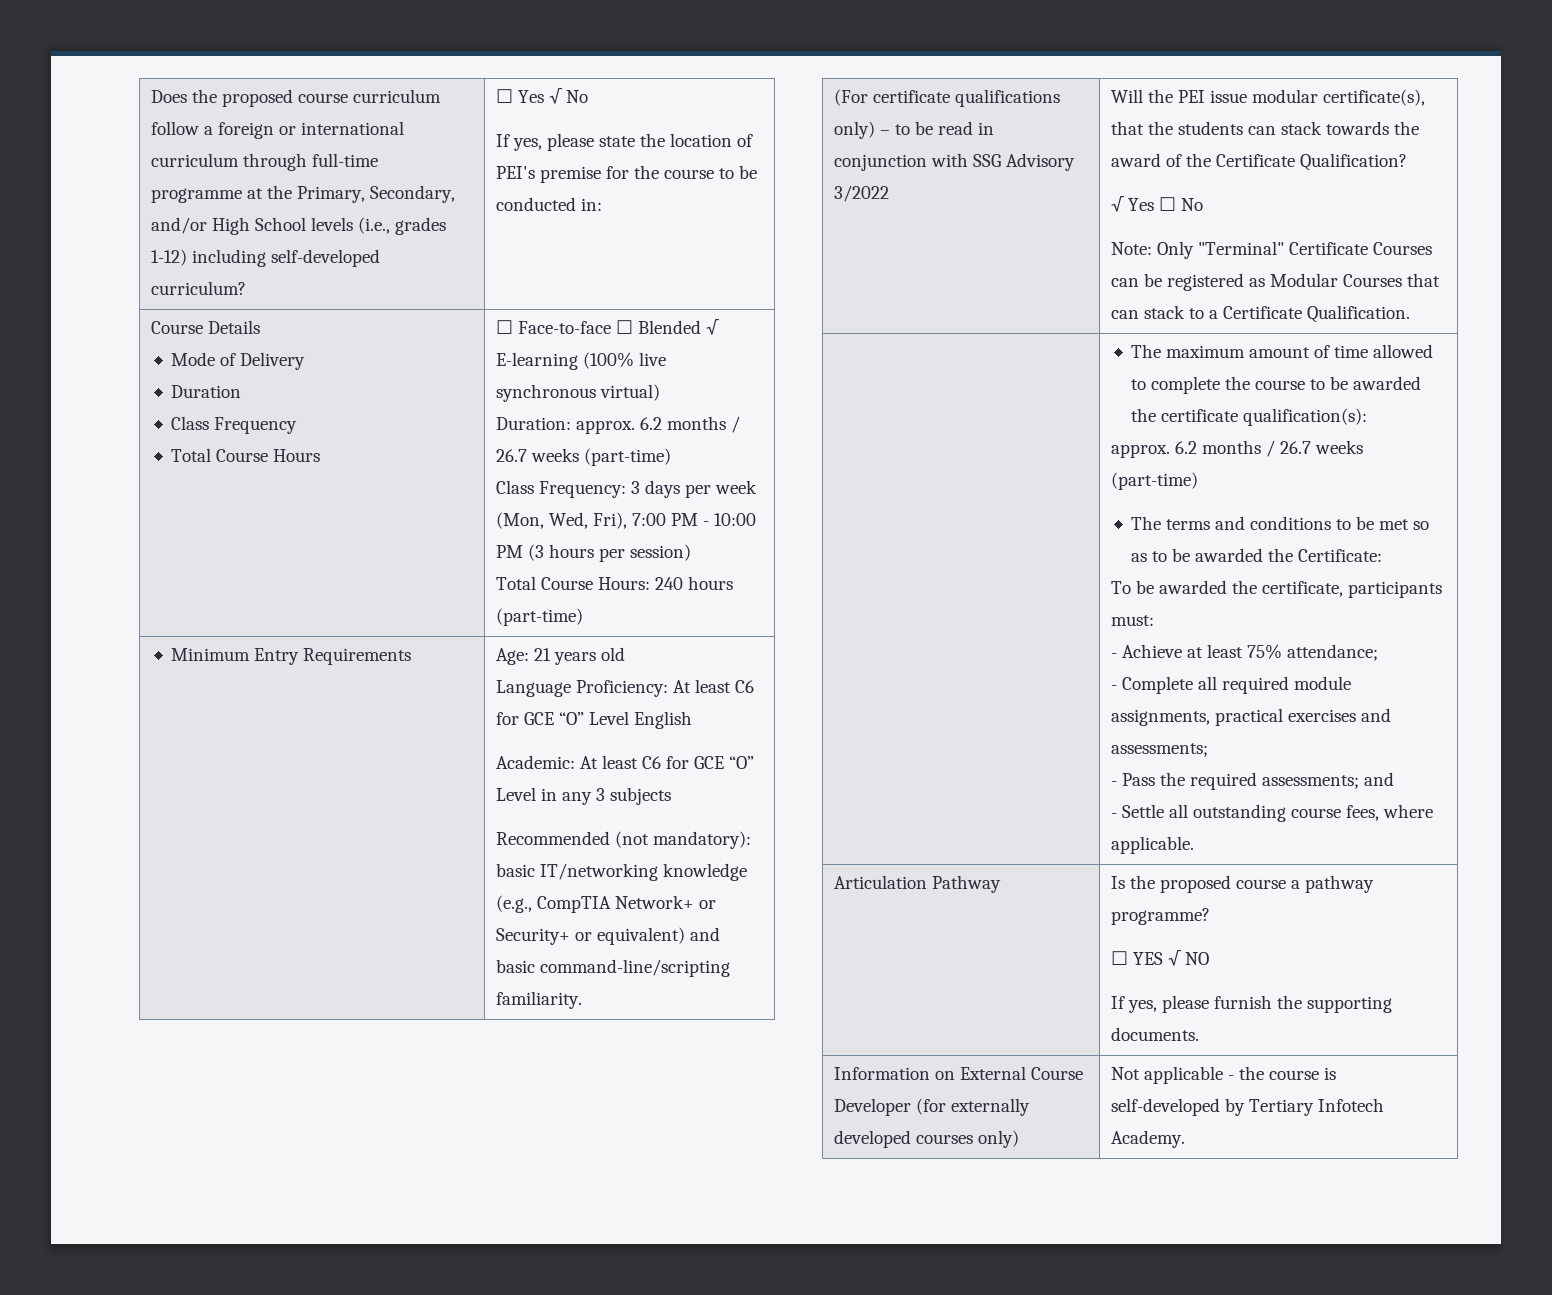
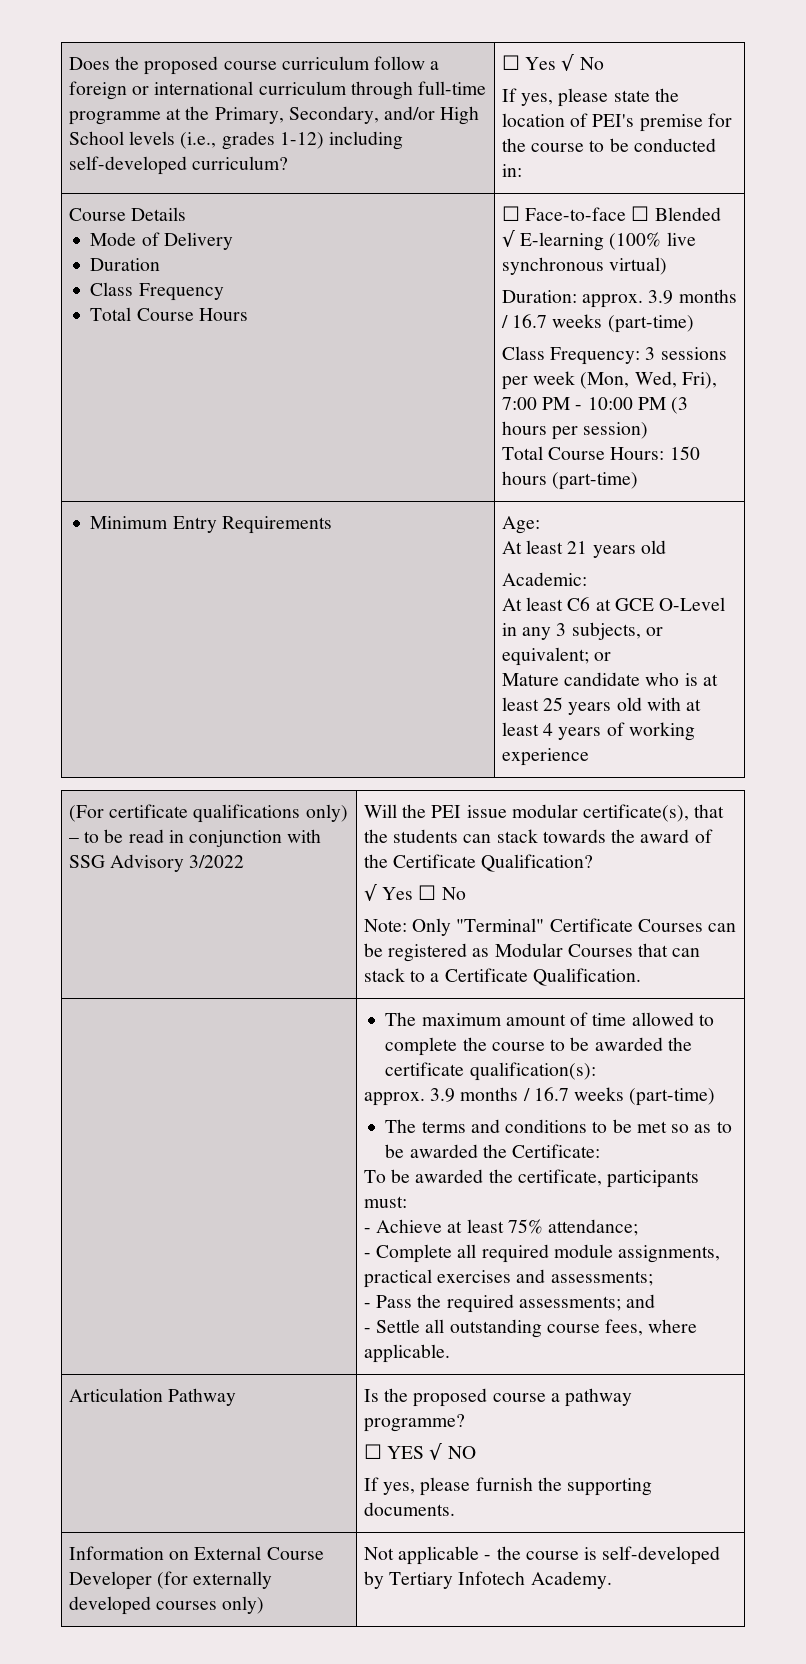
- Duration: approx. 6.2 months / 26.7 weeks (part-time)
+ Duration: approx. 3.9 months / 16.7 weeks (part-time)
- Class Frequency: 3 days per week (Mon, Wed, Fri), 7:00 PM - 10:00 PM (3 hours per session)
+ Class Frequency: 3 sessions per week (Mon, Wed, Fri), 7:00 PM - 10:00 PM (3 hours per session)
- Total Course Hours: 240 hours (part-time)
+ Total Course Hours: 150 hours (part-time)
- Age: 21 years old
+ Age:
+ At least 21 years old
- Language Proficiency: At least C6 for GCE “O” Level English
- Academic: At least C6 for GCE “O” Level in any 3 subjects
- Recommended (not mandatory): basic IT/networking knowledge (e.g., CompTIA Network+ or Security+ or equivalent) and basic command-line/scripting familiarity.
+ Academic:
+ At least C6 at GCE O-Level in any 3 subjects, or equivalent; or
+ Mature candidate who is at least 25 years old with at least 4 years of working experience
  The maximum amount of time allowed to complete the course to be awarded the certificate qualification(s):
- approx. 6.2 months / 26.7 weeks (part-time)
+ approx. 3.9 months / 16.7 weeks (part-time)

